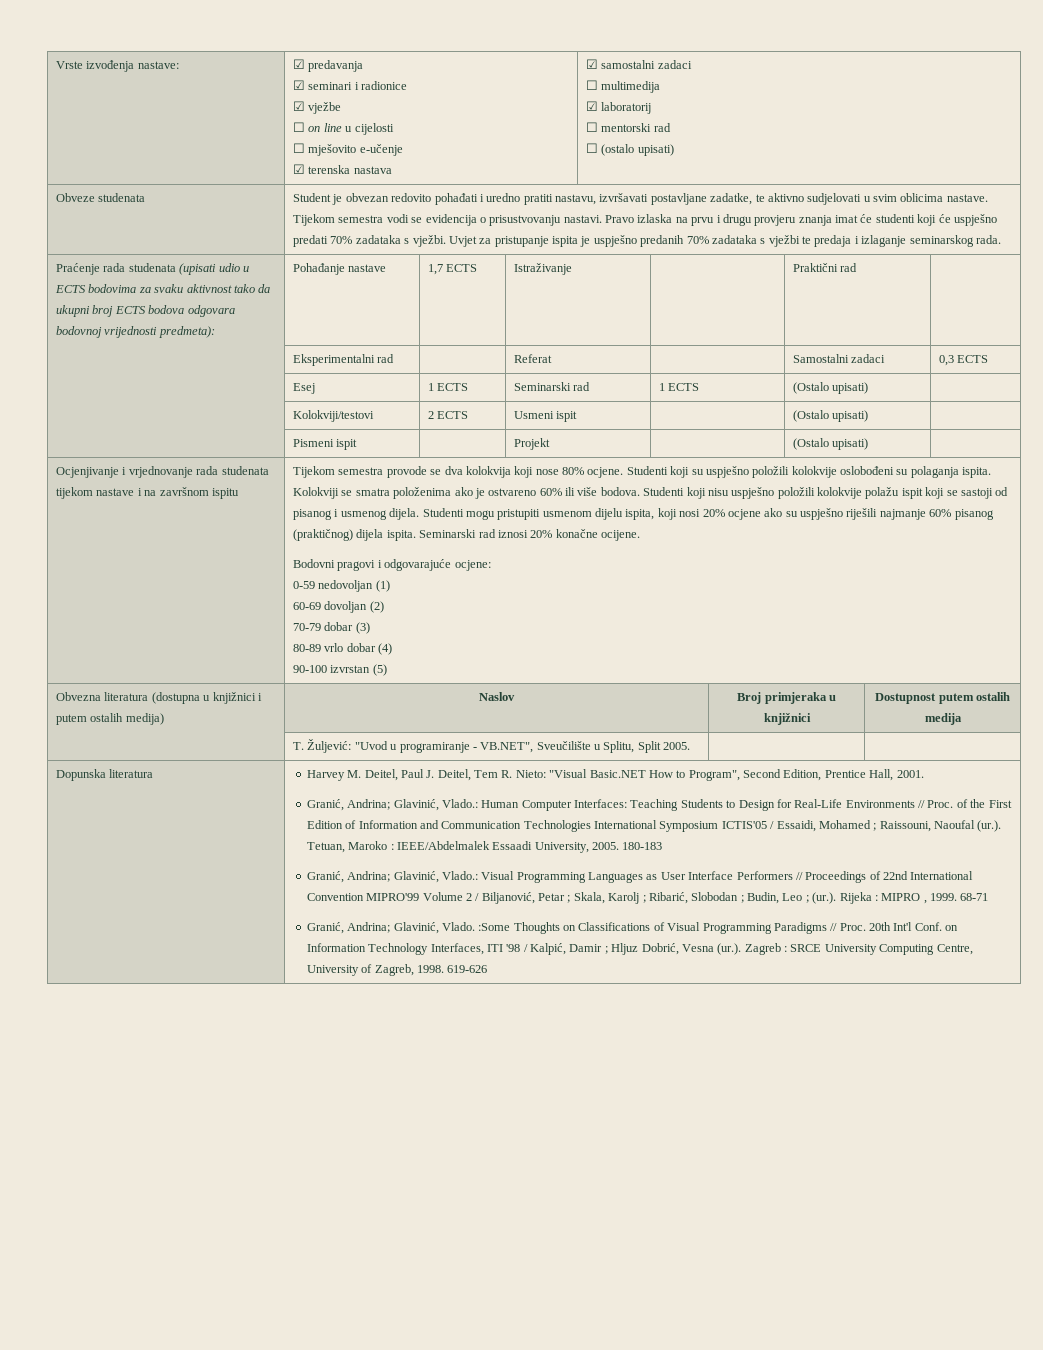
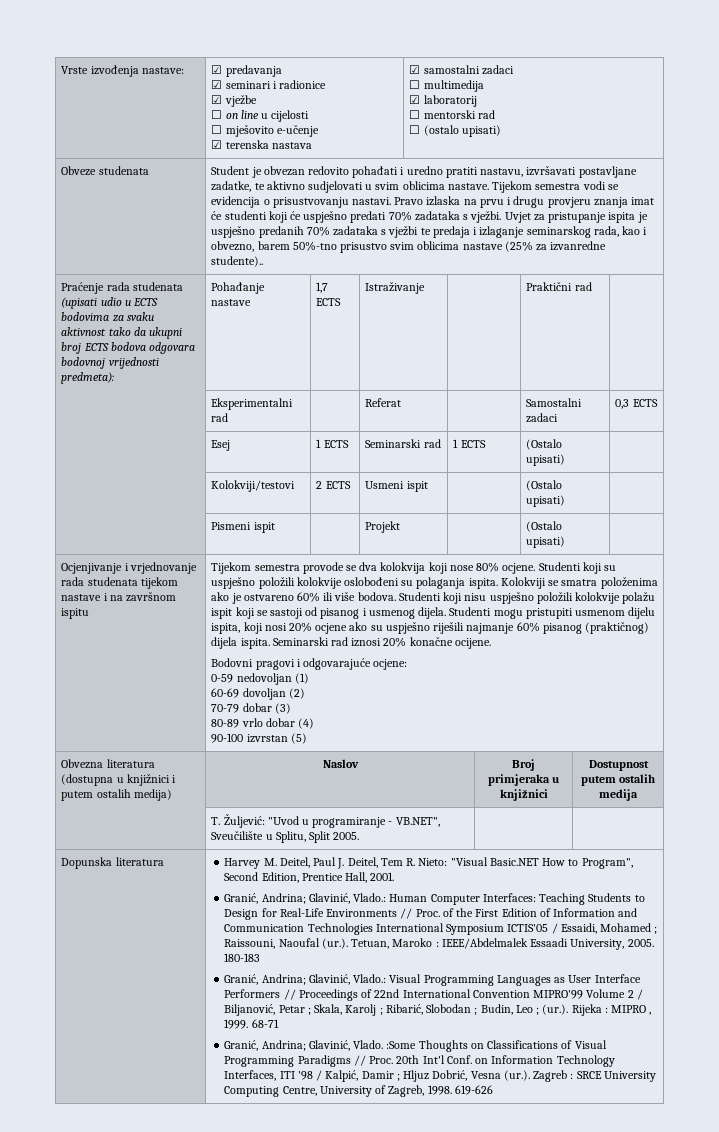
- Uvjet za pristupanje ispita je uspješno predanih 70% zadataka s vježbi te predaja i izlaganje seminarskog rada.
+ Uvjet za pristupanje ispita je uspješno predanih 70% zadataka s vježbi te predaja i izlaganje seminarskog rada, kao i obvezno, barem 50%-tno prisustvo svim oblicima nastave (25% za izvanredne studente)..

